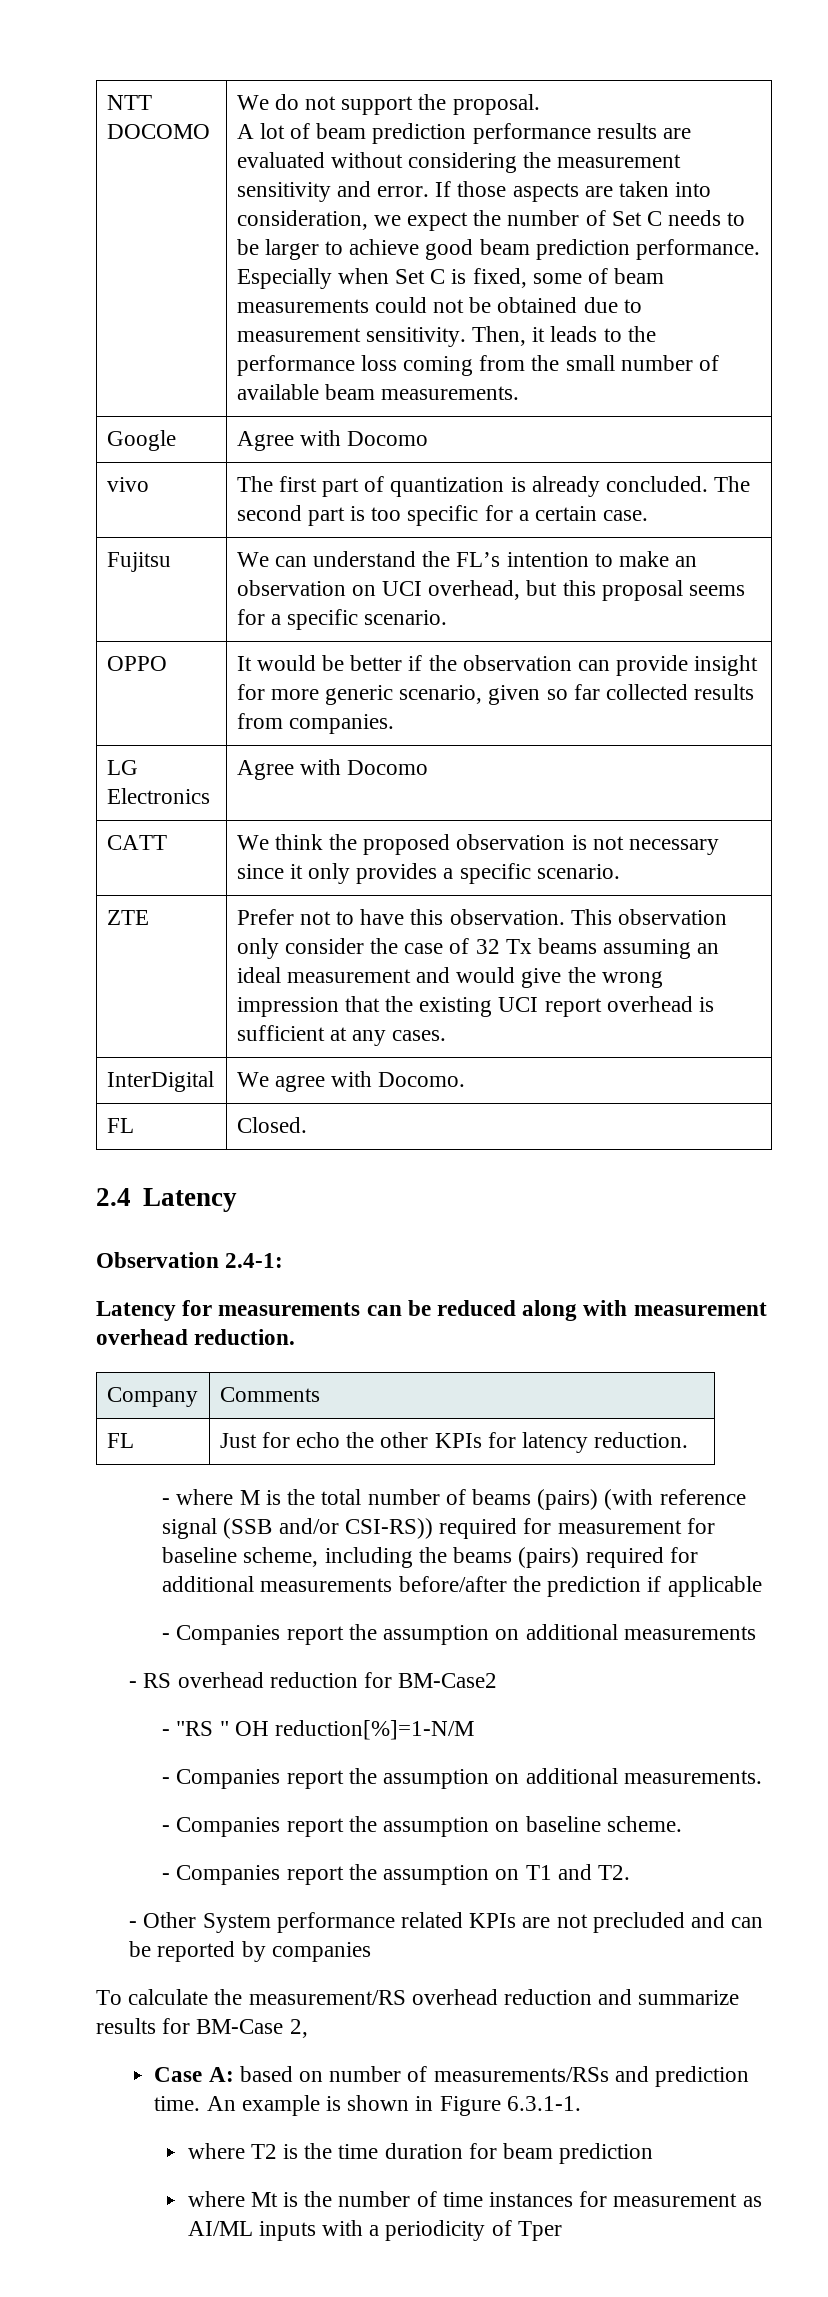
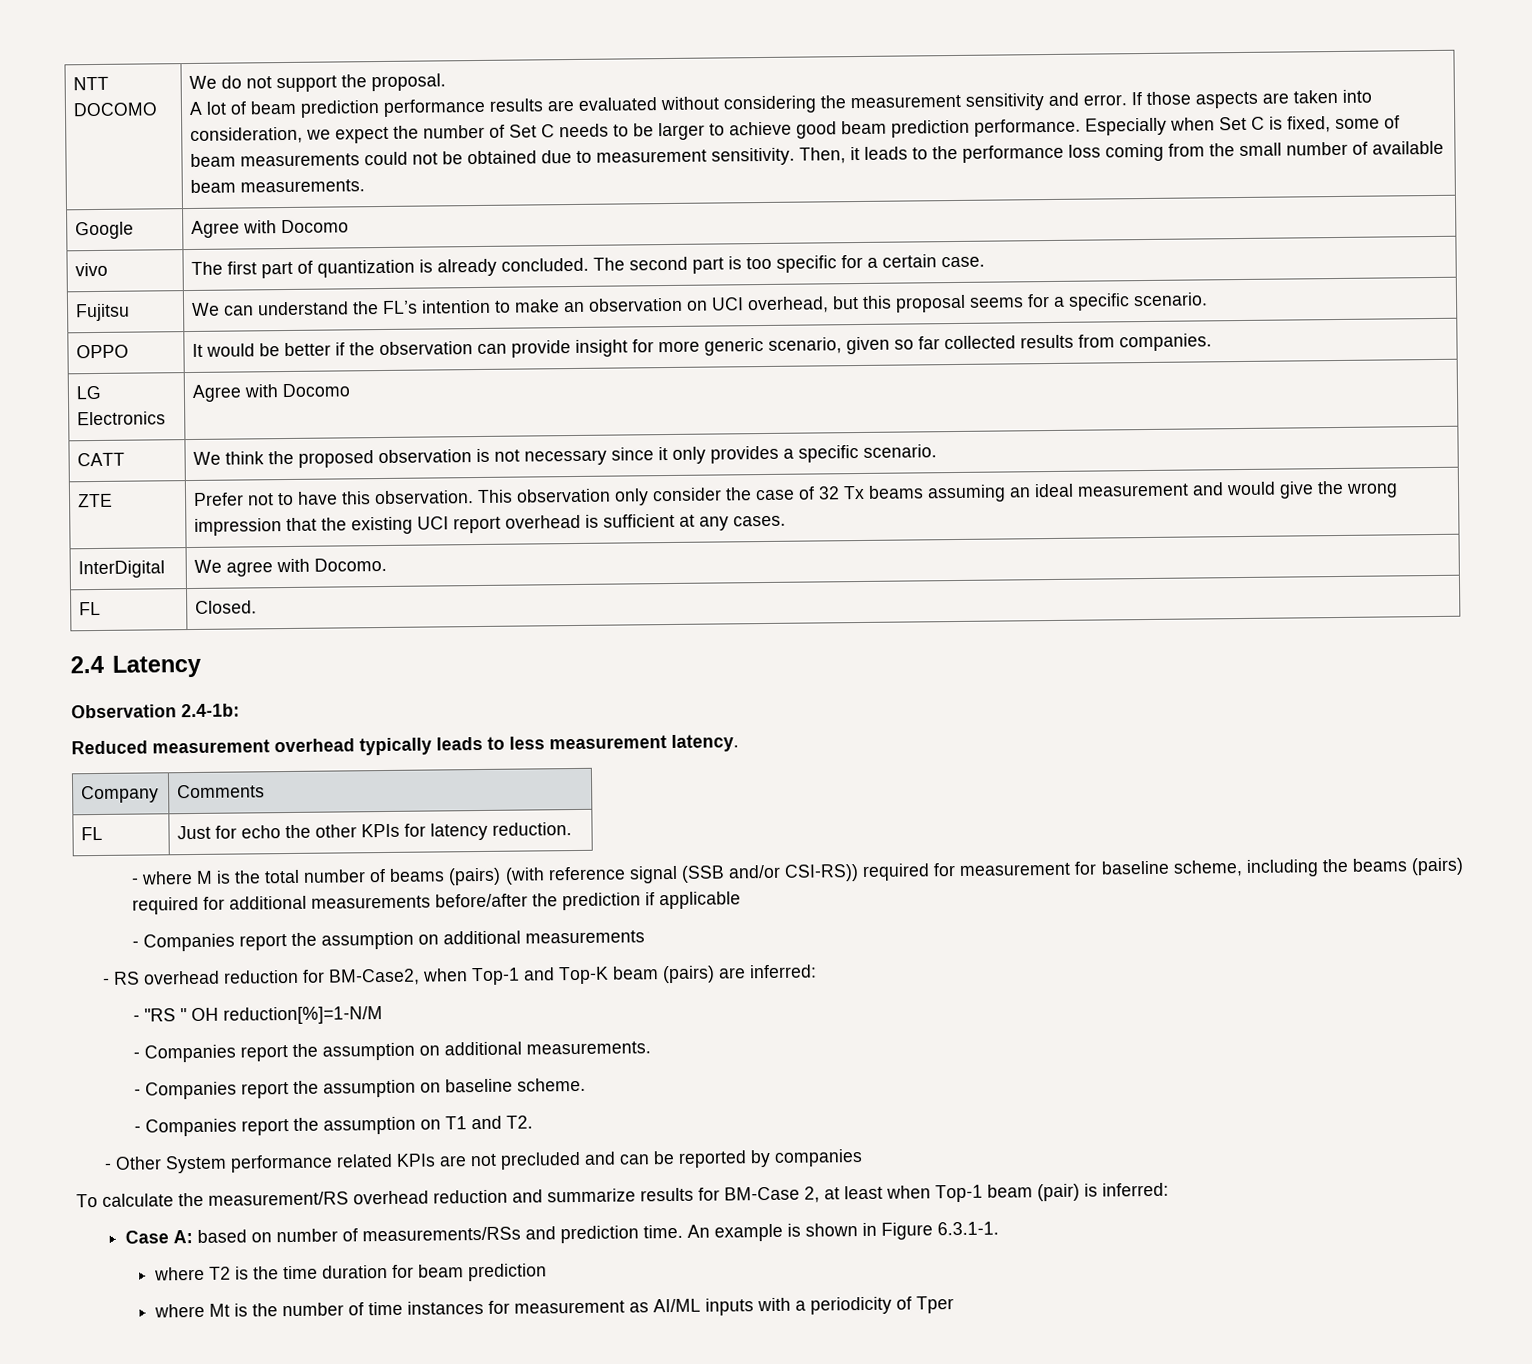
- Observation 2.4-1:
- Latency for measurements can be reduced along with measurement overhead reduction.
+ Observation 2.4-1b:
+ Reduced measurement overhead typically leads to less measurement latency.
- - RS overhead reduction for BM-Case2
+ - RS overhead reduction for BM-Case2, when Top-1 and Top-K beam (pairs) are inferred:
- To calculate the measurement/RS overhead reduction and summarize results for BM-Case 2,
+ To calculate the measurement/RS overhead reduction and summarize results for BM-Case 2, at least when Top-1 beam (pair) is inferred:

